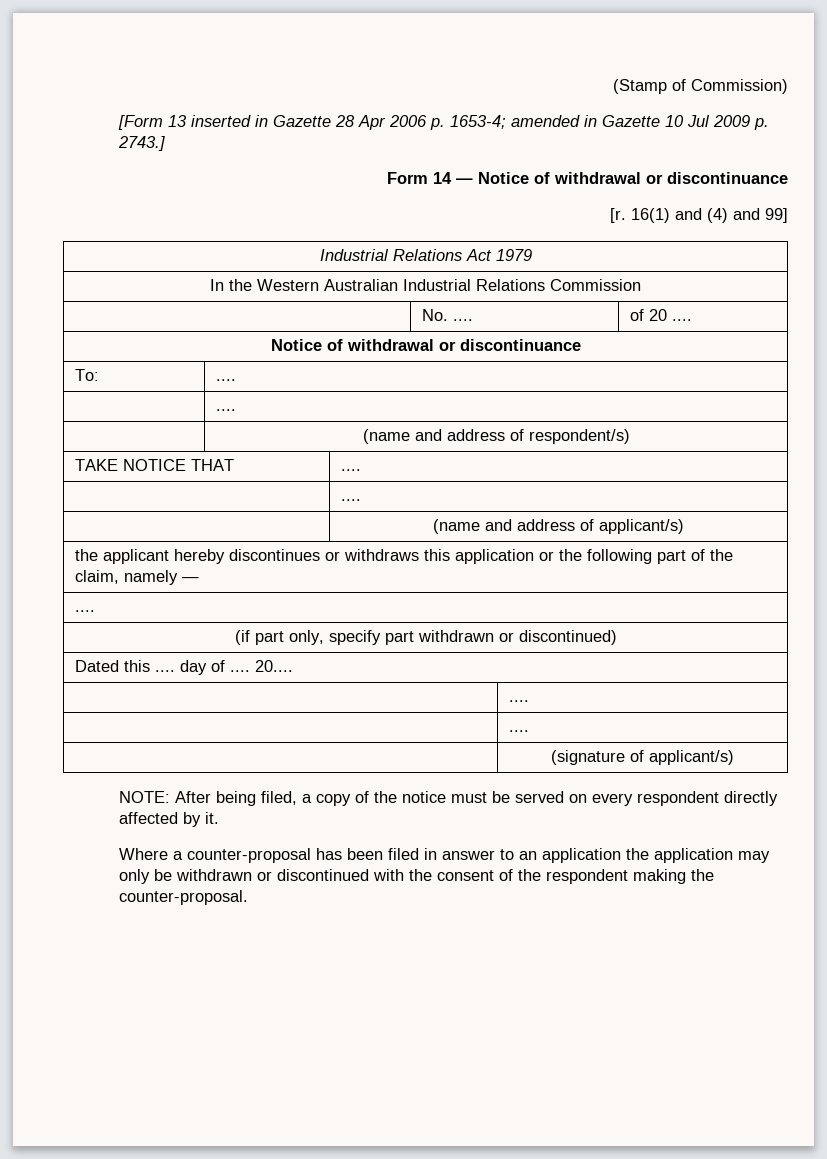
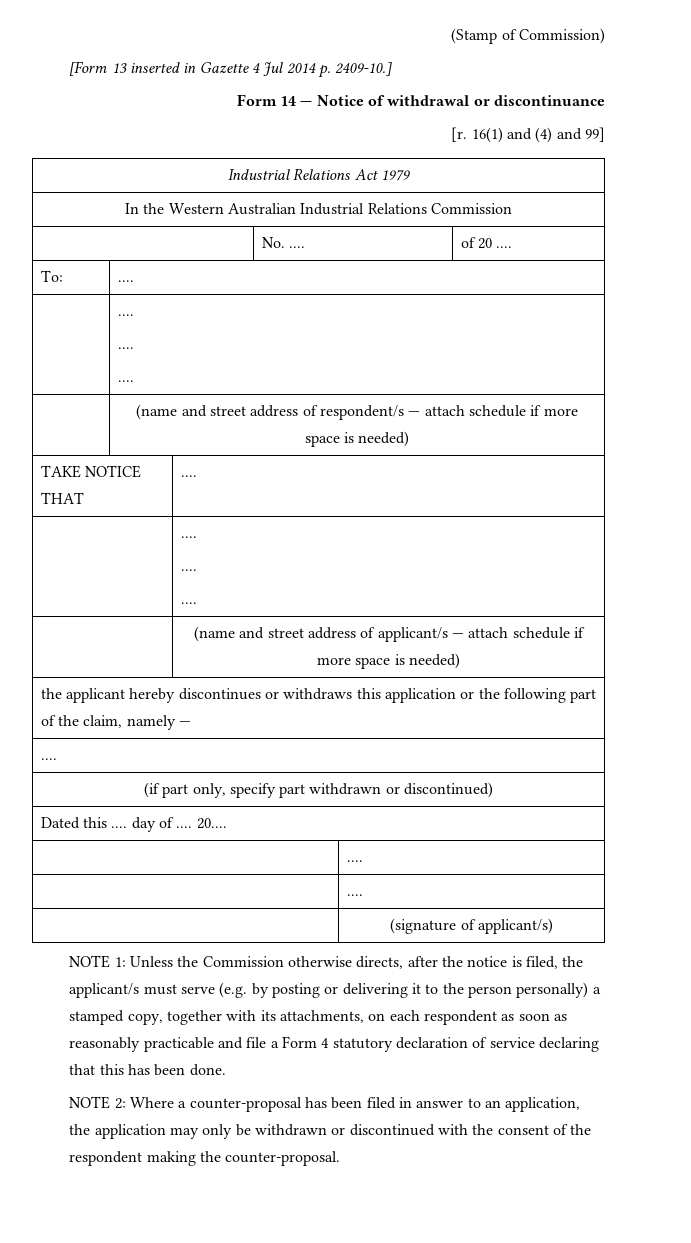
- [Form 13 inserted in Gazette 28 Apr 2006 p. 1653-4; amended in Gazette 10 Jul 2009 p. 2743.]
+ [Form 13 inserted in Gazette 4 Jul 2014 p. 2409-10.]
  | No. .... | of 20 ....
- Notice of withdrawal or discontinuance
  To: | ....
  | ....
- | (name and address of respondent/s)
+ ....
+ ....
+ | (name and street address of respondent/s — attach schedule if more space is needed)
  TAKE NOTICE THAT | ....
  | ....
- | (name and address of applicant/s)
+ ....
+ ....
+ | (name and street address of applicant/s — attach schedule if more space is needed)
- NOTE: After being filed, a copy of the notice must be served on every respondent directly affected by it.
- Where a counter-proposal has been filed in answer to an application the application may only be withdrawn or discontinued with the consent of the respondent making the counter-proposal.
+ NOTE 1: Unless the Commission otherwise directs, after the notice is filed, the applicant/s must serve (e.g. by posting or delivering it to the person personally) a stamped copy, together with its attachments, on each respondent as soon as reasonably practicable and file a Form 4 statutory declaration of service declaring that this has been done.
+ NOTE 2: Where a counter-proposal has been filed in answer to an application, the application may only be withdrawn or discontinued with the consent of the respondent making the counter-proposal.

